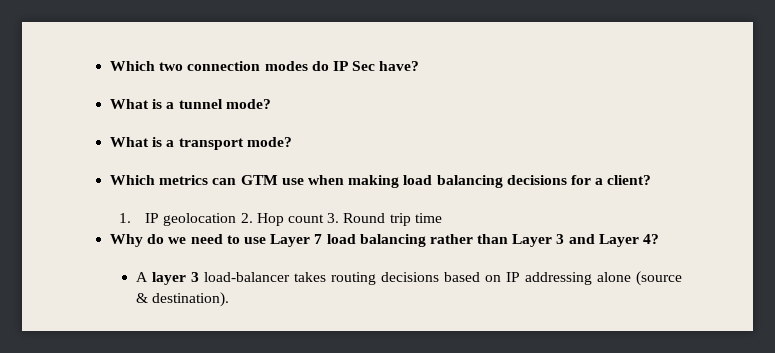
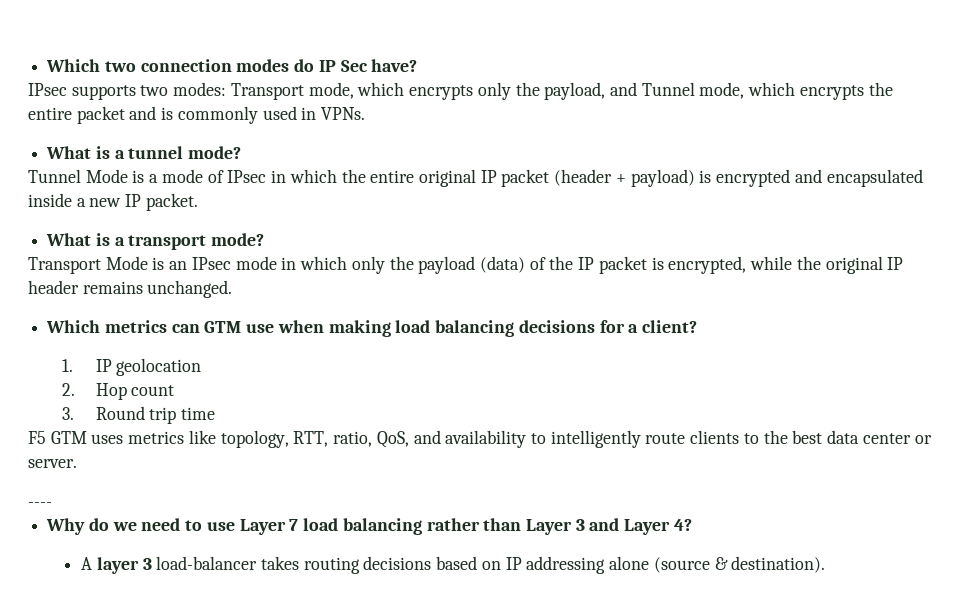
+ IPsec supports two modes: Transport mode, which encrypts only the payload, and Tunnel mode, which encrypts the entire packet and is commonly used in VPNs.
+ Tunnel Mode is a mode of IPsec in which the entire original IP packet (header + payload) is encrypted and encapsulated inside a new IP packet.
+ Transport Mode is an IPsec mode in which only the payload (data) of the IP packet is encrypted, while the original IP header remains unchanged.
- 1. IP geolocation 2. Hop count 3. Round trip time
+ 1. IP geolocation
+ 2. Hop count
+ 3. Round trip time
+ F5 GTM uses metrics like topology, RTT, ratio, QoS, and availability to intelligently route clients to the best data center or server.
+ ----

